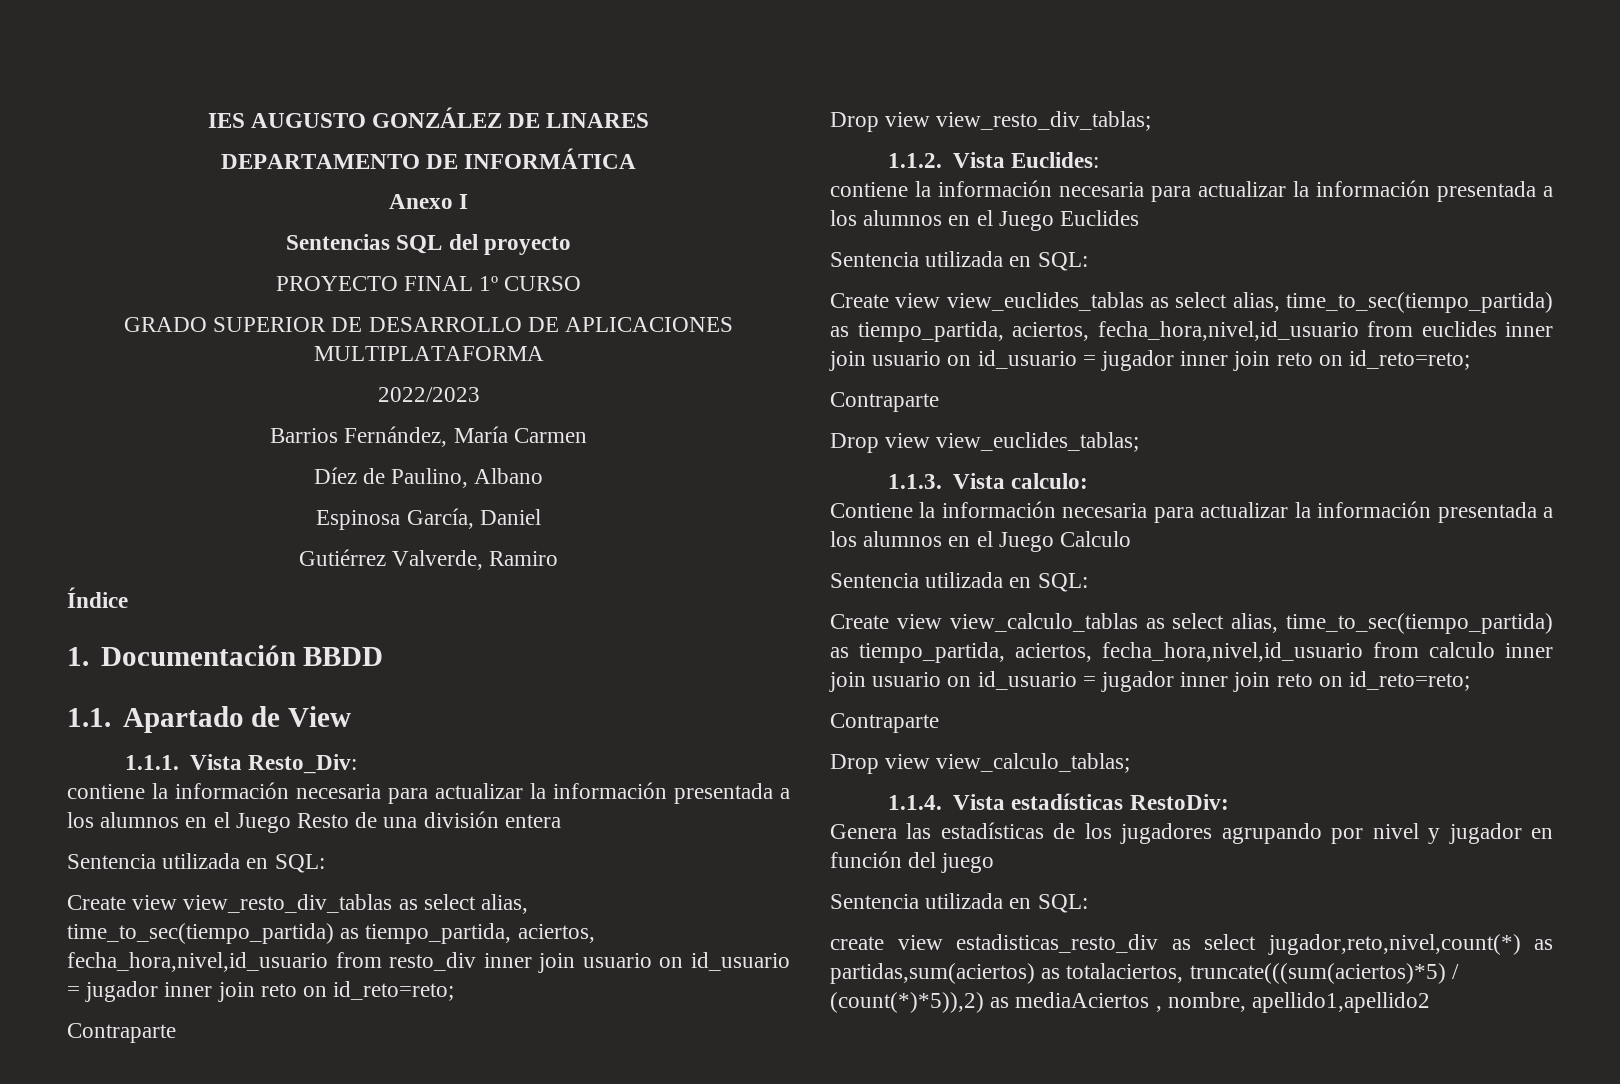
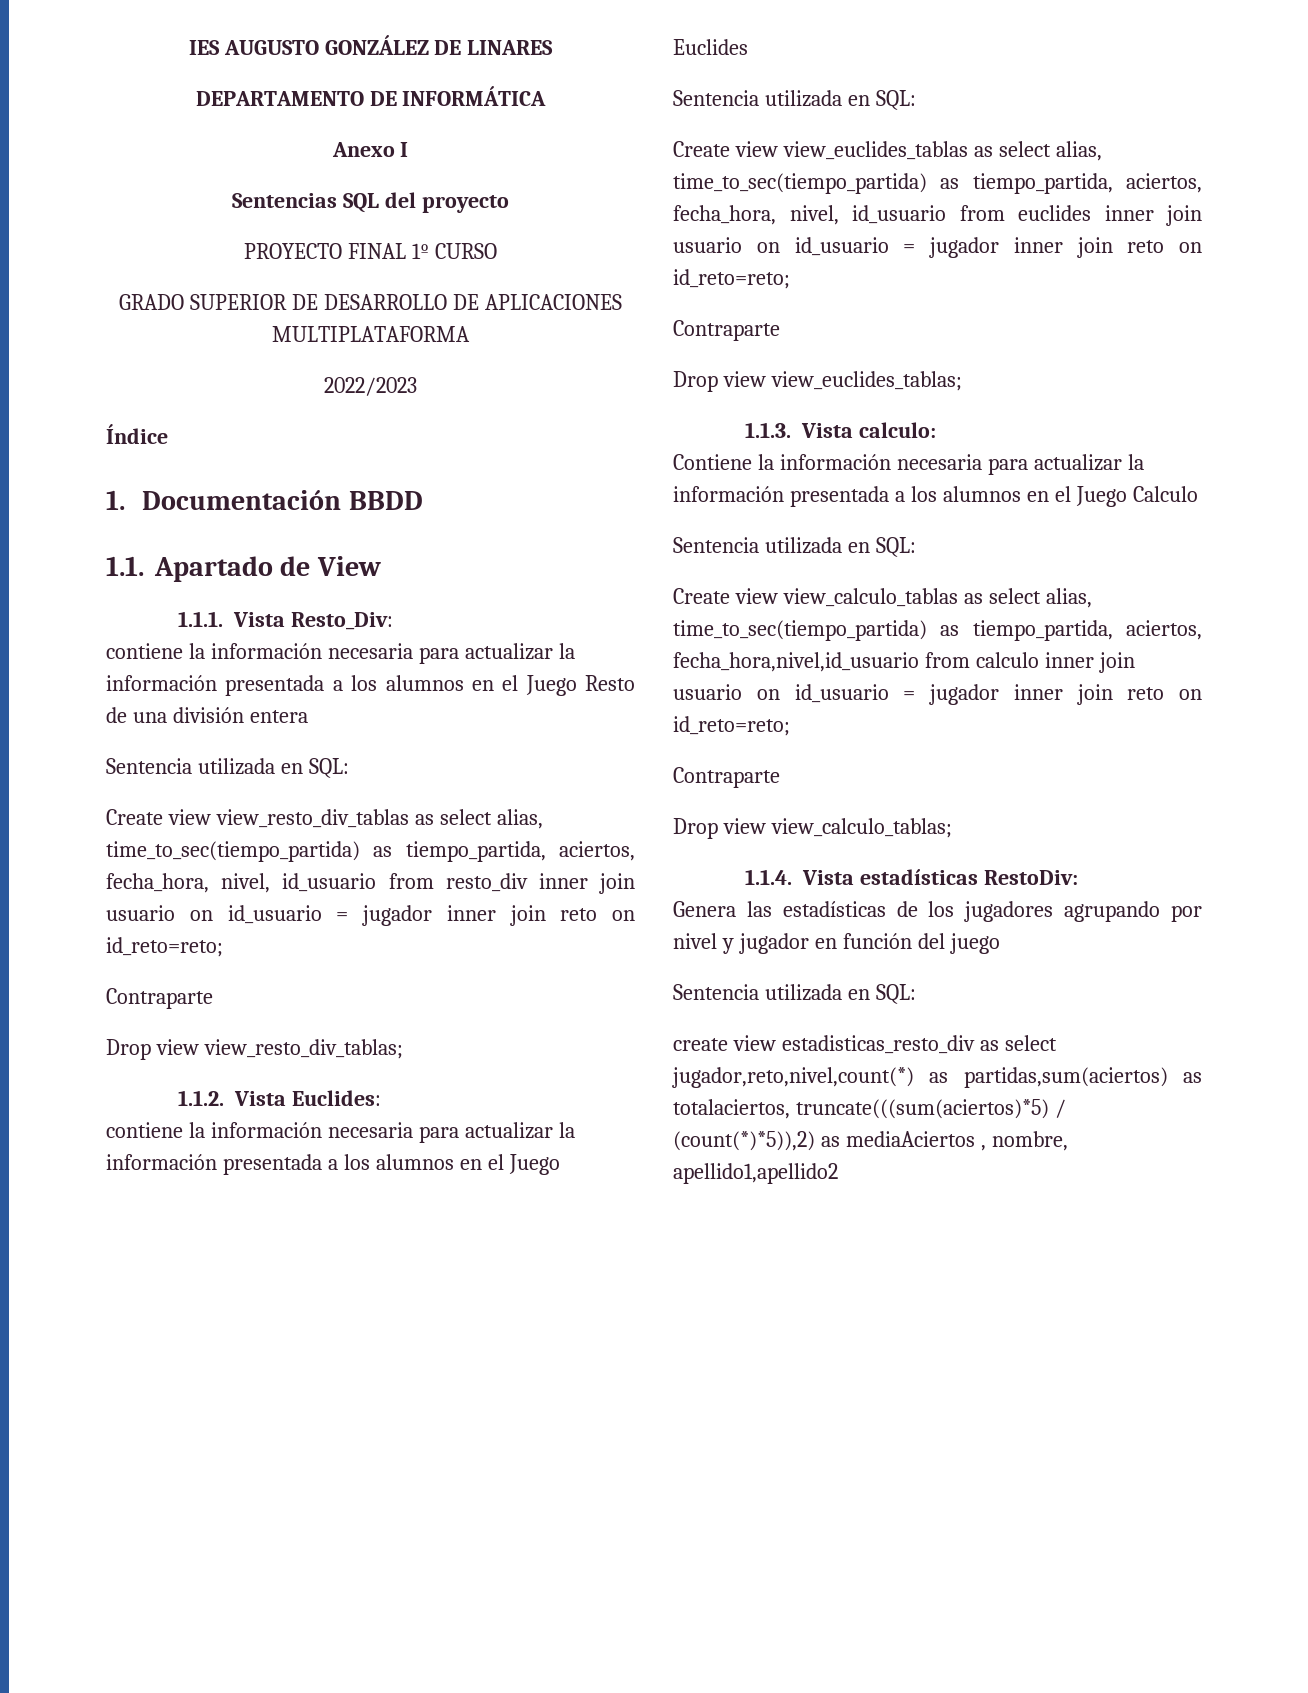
- Barrios Fernández, María Carmen
- Díez de Paulino, Albano
- Espinosa García, Daniel
- Gutiérrez Valverde, Ramiro
- Create view view_resto_div_tablas as select alias, time_to_sec(tiempo_partida) as tiempo_partida, aciertos, fecha_hora,nivel,id_usuario from resto_div inner join usuario on id_usuario = jugador inner join reto on id_reto=reto;
+ Create view view_resto_div_tablas as select alias, time_to_sec(tiempo_partida) as tiempo_partida, aciertos, fecha_hora, nivel, id_usuario from resto_div inner join usuario on id_usuario = jugador inner join reto on id_reto=reto;
- Create view view_euclides_tablas as select alias, time_to_sec(tiempo_partida) as tiempo_partida, aciertos, fecha_hora,nivel,id_usuario from euclides inner join usuario on id_usuario = jugador inner join reto on id_reto=reto;
+ Create view view_euclides_tablas as select alias, time_to_sec(tiempo_partida) as tiempo_partida, aciertos, fecha_hora, nivel, id_usuario from euclides inner join usuario on id_usuario = jugador inner join reto on id_reto=reto;

